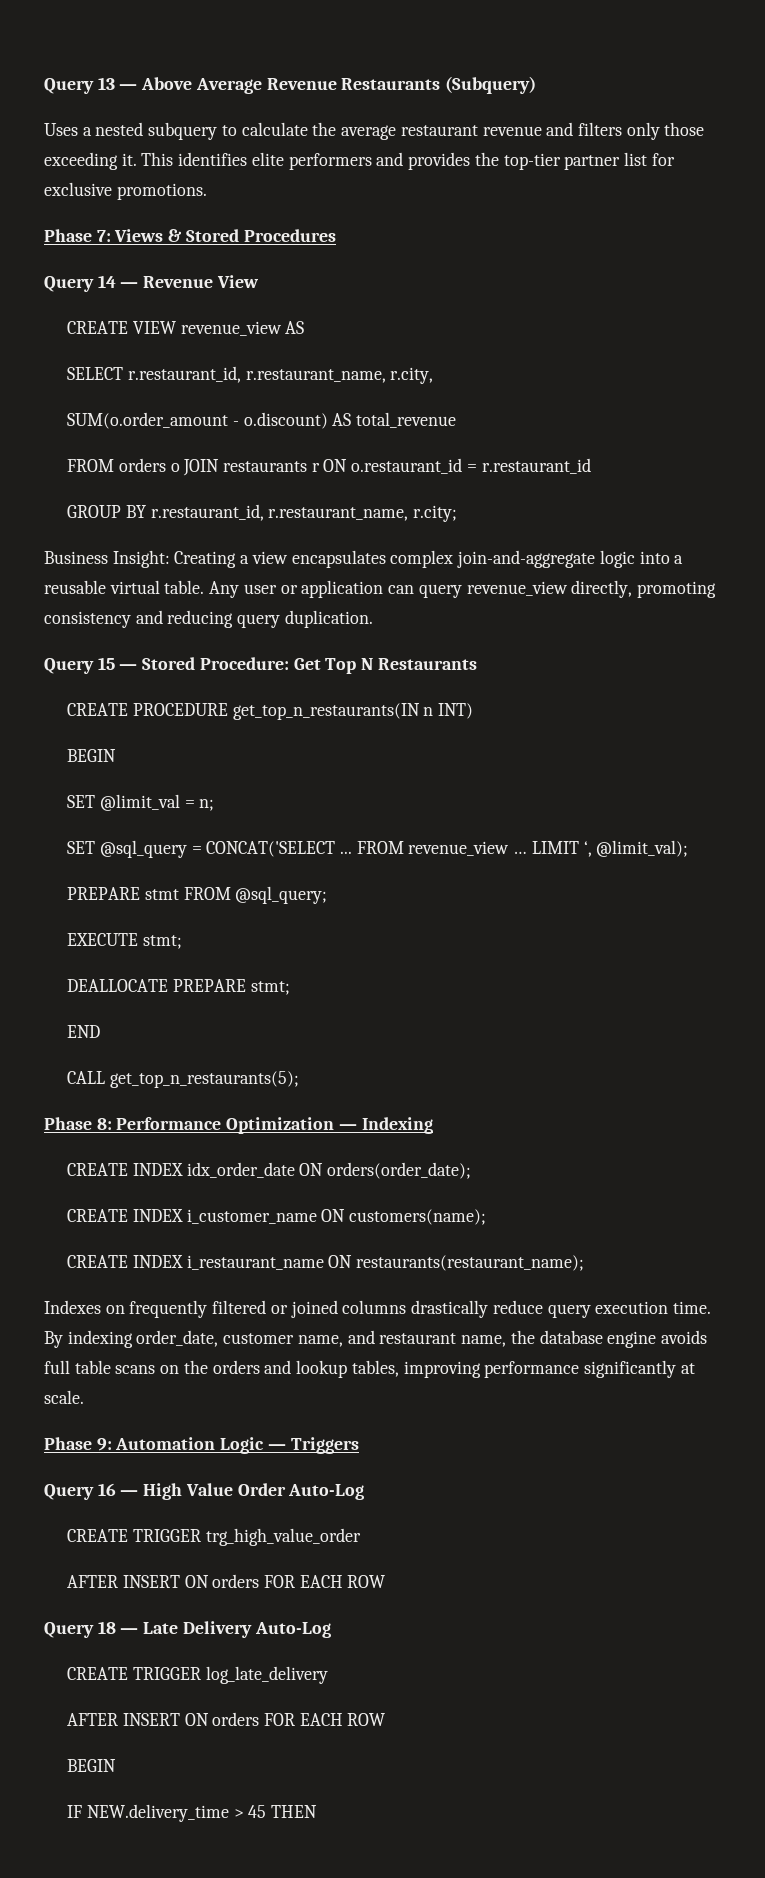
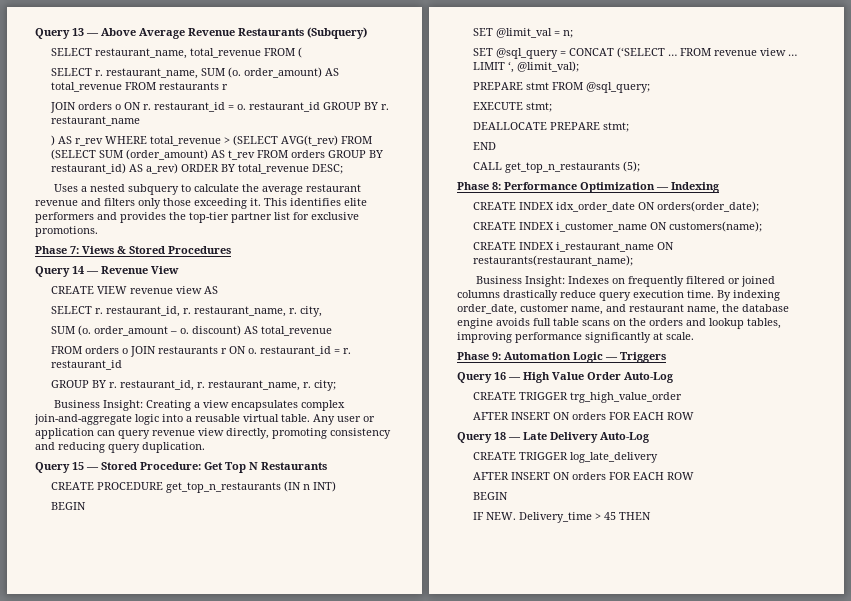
+ SELECT restaurant_name, total_revenue FROM (
+ SELECT r. restaurant_name, SUM (o. order_amount) AS total_revenue FROM restaurants r
+ JOIN orders o ON r. restaurant_id = o. restaurant_id GROUP BY r. restaurant_name
+ ) AS r_rev WHERE total_revenue > (SELECT AVG(t_rev) FROM (SELECT SUM (order_amount) AS t_rev FROM orders GROUP BY restaurant_id) AS a_rev) ORDER BY total_revenue DESC;
- CREATE VIEW revenue_view AS
+ CREATE VIEW revenue view AS
- SELECT r.restaurant_id, r.restaurant_name, r.city,
- SUM(o.order_amount - o.discount) AS total_revenue
+ SELECT r. restaurant_id, r. restaurant_name, r. city,
+ SUM (o. order_amount – o. discount) AS total_revenue
- FROM orders o JOIN restaurants r ON o.restaurant_id = r.restaurant_id
- GROUP BY r.restaurant_id, r.restaurant_name, r.city;
+ FROM orders o JOIN restaurants r ON o. restaurant_id = r. restaurant_id
+ GROUP BY r. restaurant_id, r. restaurant_name, r. city;
- Any user or application can query revenue_view directly, promoting consistency and reducing query duplication.
+ Any user or application can query revenue view directly, promoting consistency and reducing query duplication.
- CREATE PROCEDURE get_top_n_restaurants(IN n INT)
+ CREATE PROCEDURE get_top_n_restaurants (IN n INT)
- SET @sql_query = CONCAT('SELECT ... FROM revenue_view …
+ SET @sql_query = CONCAT (‘SELECT … FROM revenue view …
- CALL get_top_n_restaurants(5);
+ CALL get_top_n_restaurants (5);
- Indexes on frequently filtered or joined columns drastically reduce query execution time.
+ Business Insight: Indexes on frequently filtered or joined columns drastically reduce query execution time.
- IF NEW.delivery_time > 45 THEN
+ IF NEW. Delivery_time > 45 THEN

